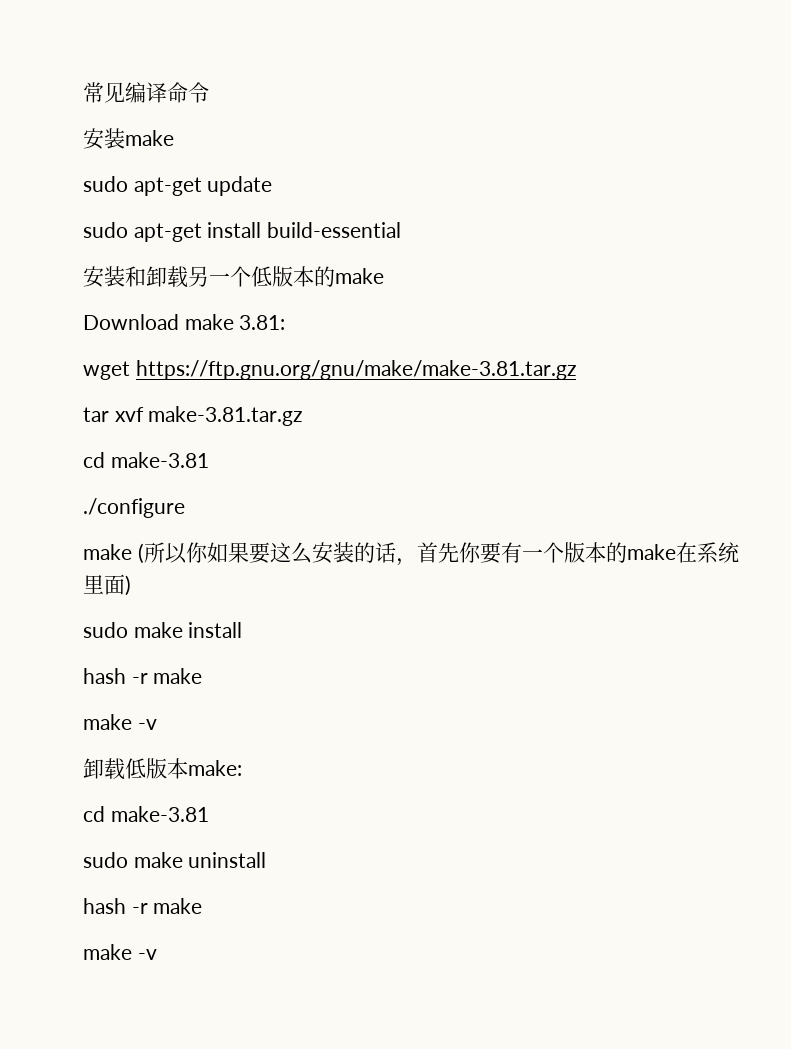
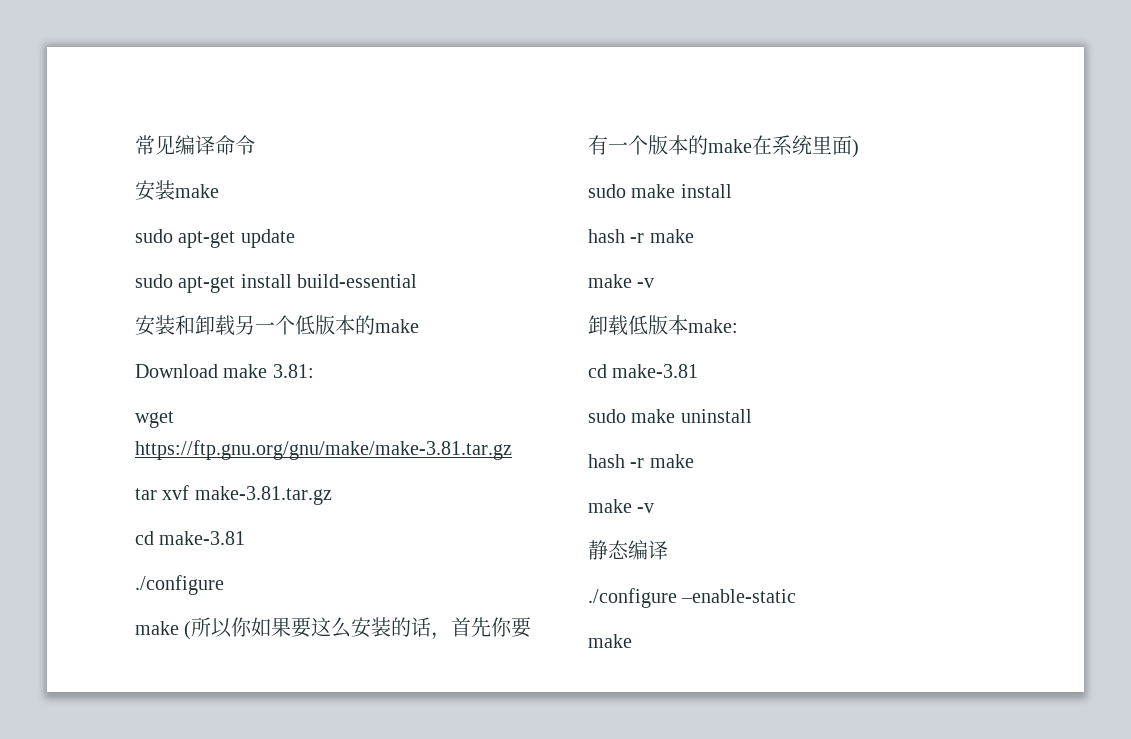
+ 静态编译
+ ./configure –enable-static
+ make

